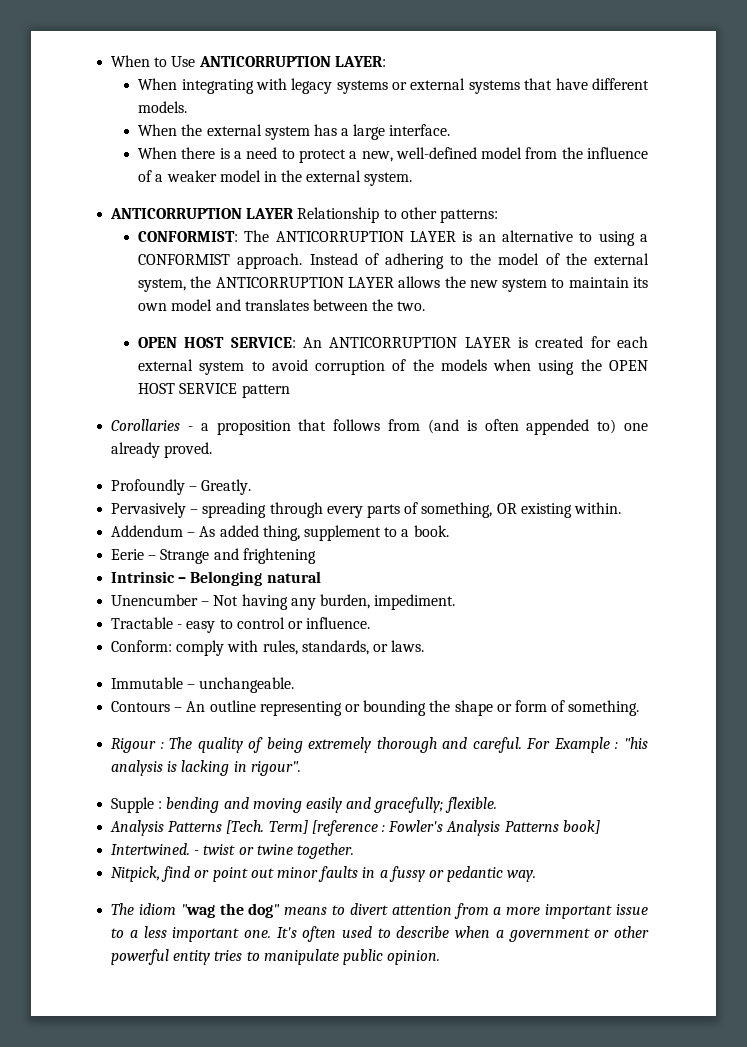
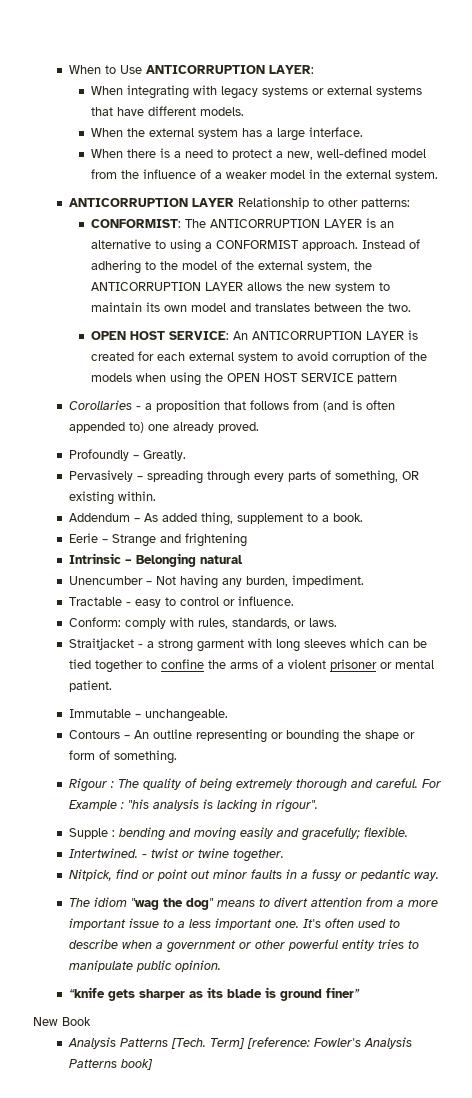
+ Straitjacket - a strong garment with long sleeves which can be tied together to confine the arms of a violent prisoner or mental patient.
- Analysis Patterns [Tech. Term] [reference : Fowler's Analysis Patterns book]
+ “knife gets sharper as its blade is ground finer”
+ New Book
+ Analysis Patterns [Tech. Term] [reference: Fowler's Analysis Patterns book]

